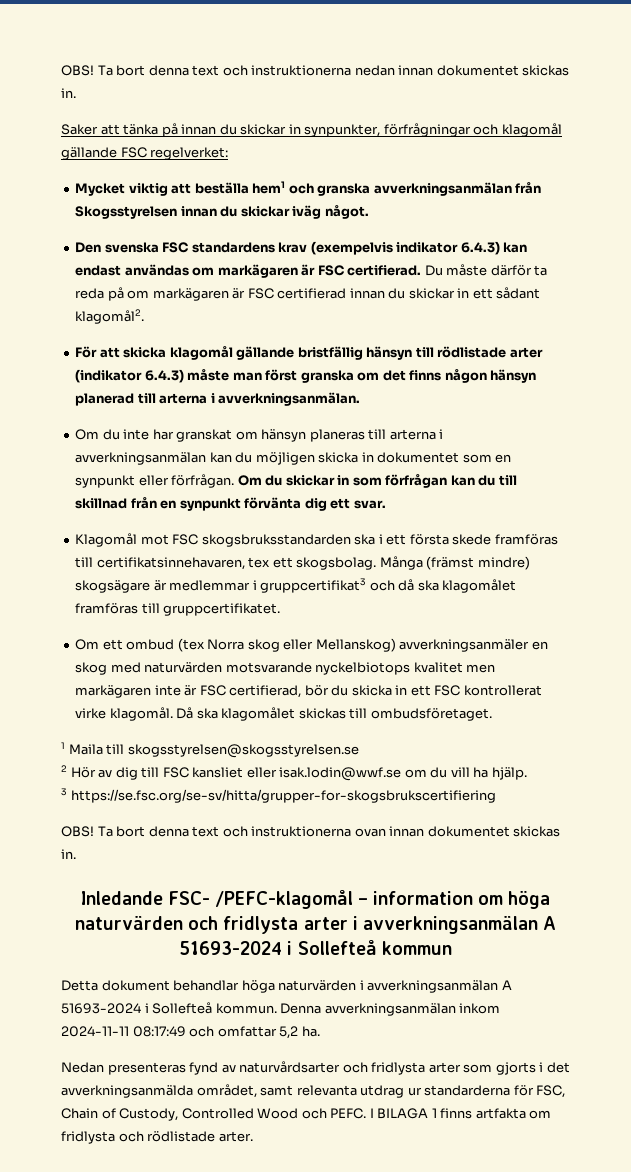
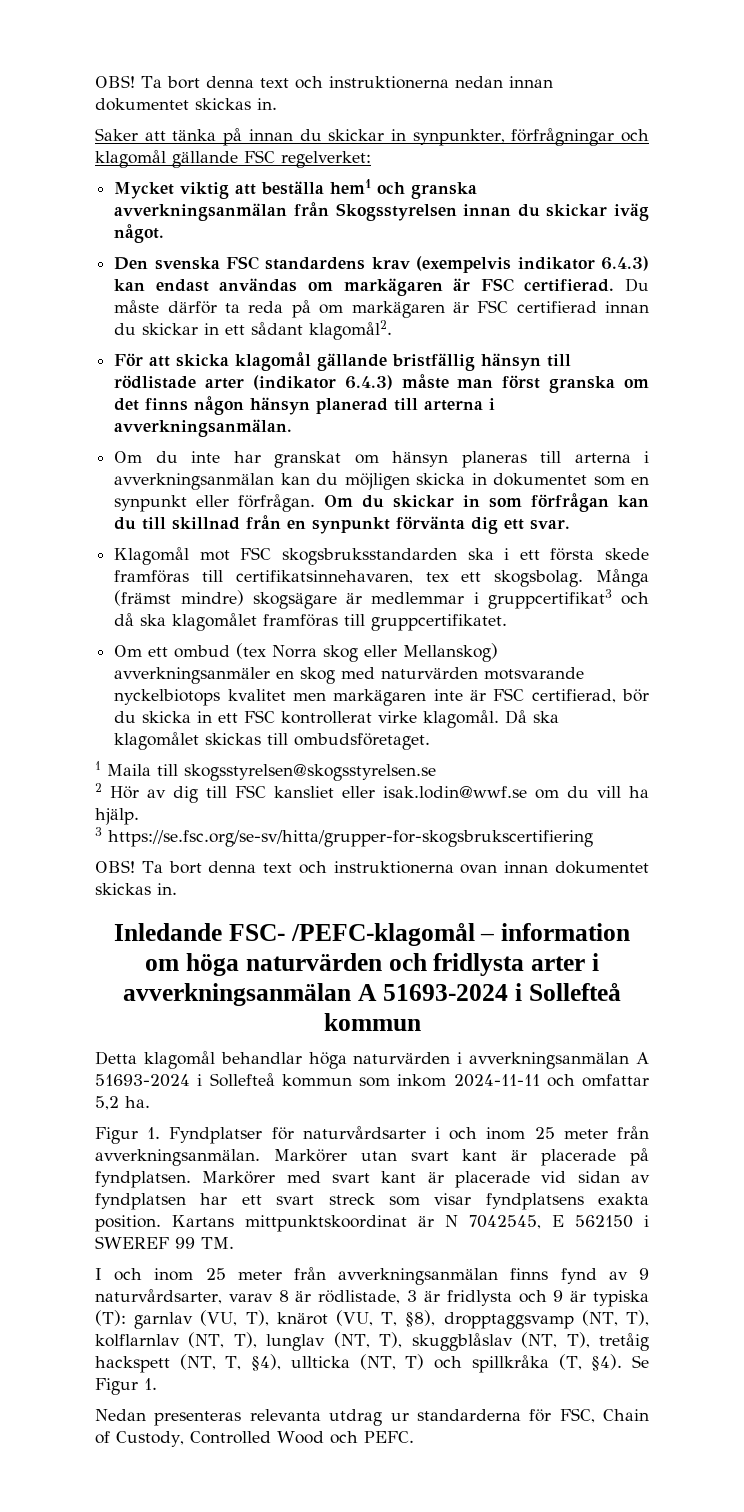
- Detta dokument behandlar höga naturvärden i avverkningsanmälan A 51693-2024 i Sollefteå kommun. Denna avverkningsanmälan inkom 2024-11-11 08:17:49 och omfattar 5,2 ha.
+ Detta klagomål behandlar höga naturvärden i avverkningsanmälan A 51693-2024 i Sollefteå kommun som inkom 2024-11-11 och omfattar 5,2 ha.
- Nedan presenteras fynd av naturvårdsarter och fridlysta arter som gjorts i det avverkningsanmälda området, samt relevanta utdrag ur standarderna för FSC, Chain of Custody, Controlled Wood och PEFC. I BILAGA 1 finns artfakta om fridlysta och rödlistade arter.
+ Figur 1. Fyndplatser för naturvårdsarter i och inom 25 meter från avverkningsanmälan. Markörer utan svart kant är placerade på fyndplatsen. Markörer med svart kant är placerade vid sidan av fyndplatsen har ett svart streck som visar fyndplatsens exakta position. Kartans mittpunktskoordinat är N 7042545, E 562150 i SWEREF 99 TM.
+ I och inom 25 meter från avverkningsanmälan finns fynd av 9 naturvårdsarter, varav 8 är rödlistade, 3 är fridlysta och 9 är typiska (T): garnlav (VU, T), knärot (VU, T, §8), dropptaggsvamp (NT, T), kolflarnlav (NT, T), lunglav (NT, T), skuggblåslav (NT, T), tretåig hackspett (NT, T, §4), ullticka (NT, T) och spillkråka (T, §4). Se Figur 1.
+ Nedan presenteras relevanta utdrag ur standarderna för FSC, Chain of Custody, Controlled Wood och PEFC.

